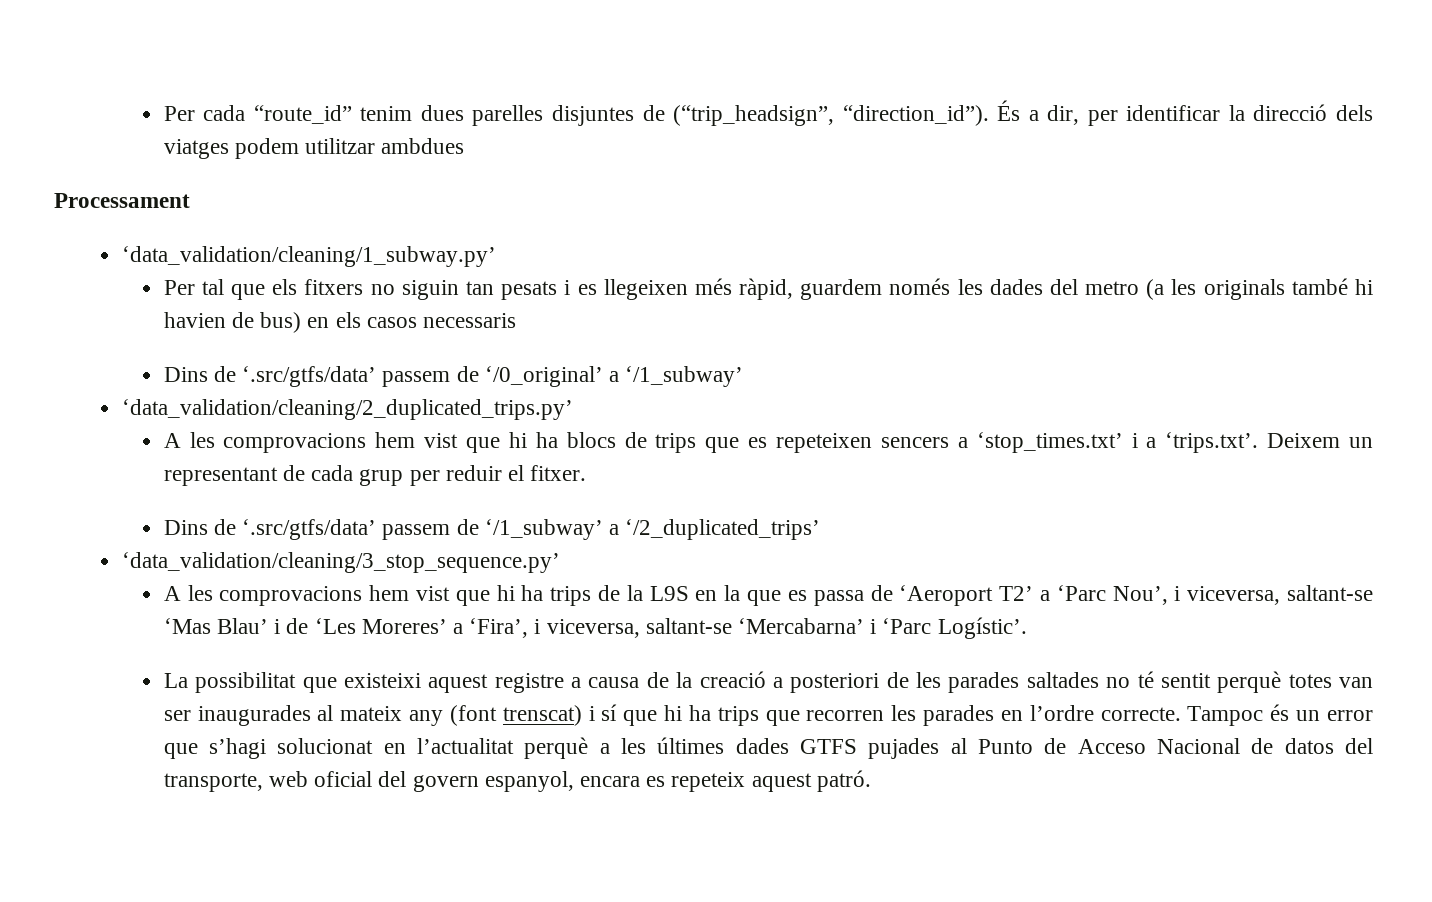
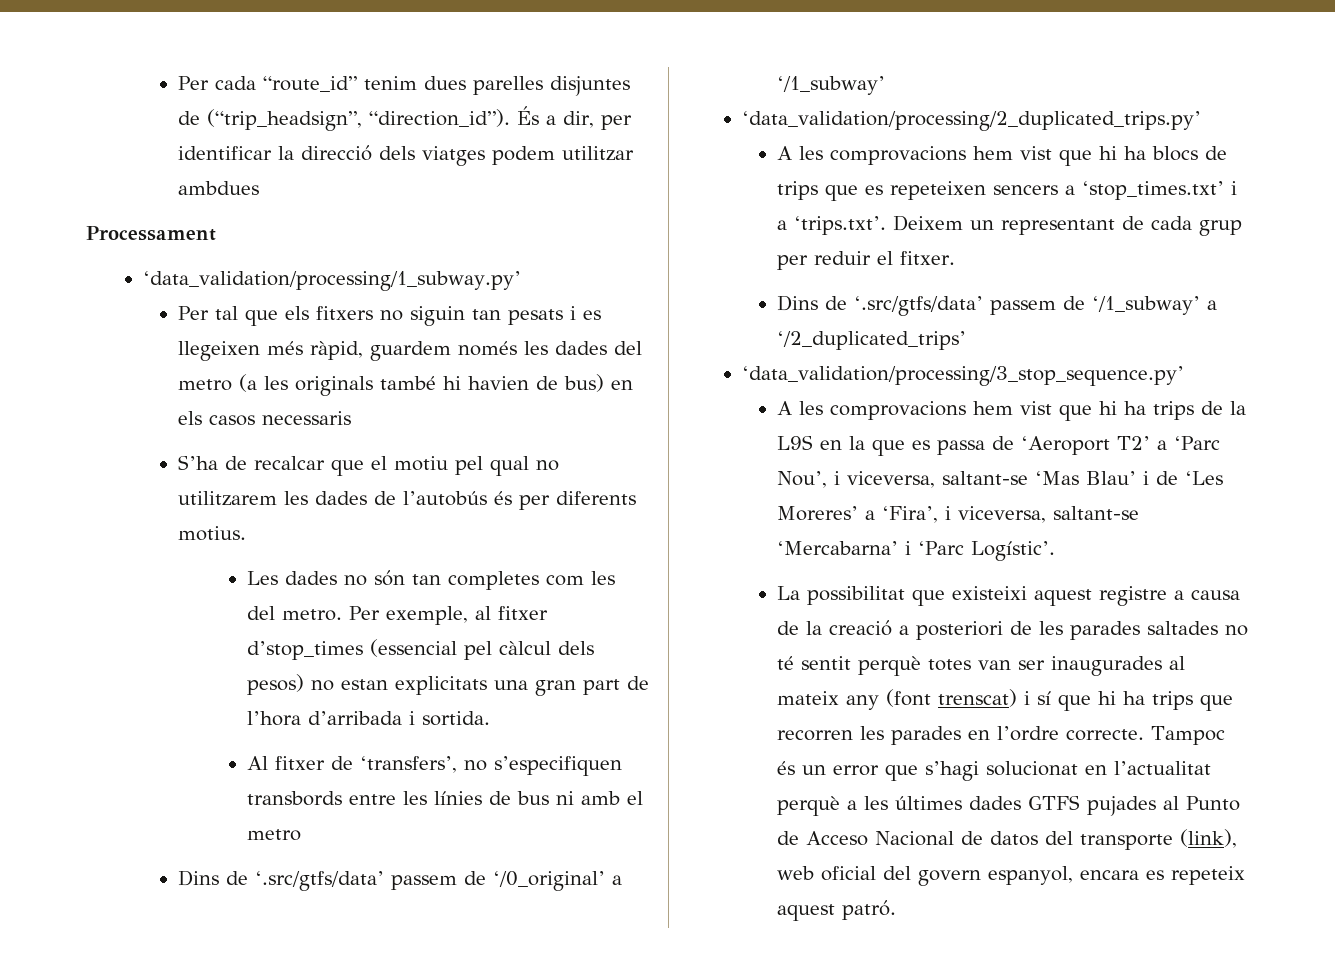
- ‘data_validation/cleaning/1_subway.py’
+ ‘data_validation/processing/1_subway.py’
+ S’ha de recalcar que el motiu pel qual no utilitzarem les dades de l’autobús és per diferents motius.
+ Les dades no són tan completes com les del metro. Per exemple, al fitxer d’stop_times (essencial pel càlcul dels pesos) no estan explicitats una gran part de l’hora d’arribada i sortida.
+ Al fitxer de ‘transfers’, no s’especifiquen transbords entre les línies de bus ni amb el metro
- ‘data_validation/cleaning/2_duplicated_trips.py’
+ ‘data_validation/processing/2_duplicated_trips.py’
- ‘data_validation/cleaning/3_stop_sequence.py’
+ ‘data_validation/processing/3_stop_sequence.py’
- Tampoc és un error que s’hagi solucionat en l’actualitat perquè a les últimes dades GTFS pujades al Punto de Acceso Nacional de datos del transporte, web oficial del govern espanyol, encara es repeteix aquest patró.
+ Tampoc és un error que s’hagi solucionat en l’actualitat perquè a les últimes dades GTFS pujades al Punto de Acceso Nacional de datos del transporte (link), web oficial del govern espanyol, encara es repeteix aquest patró.

